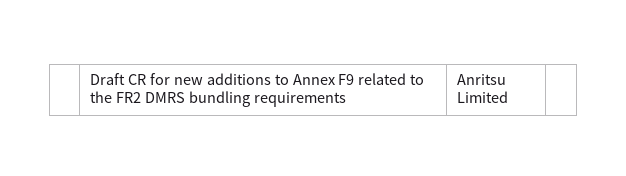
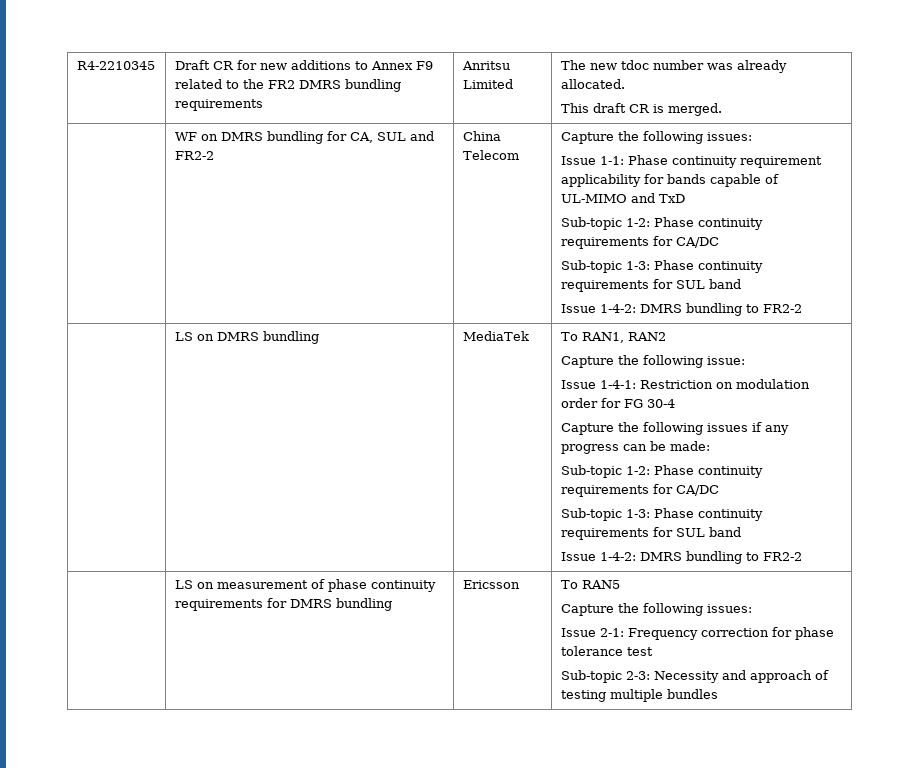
- | Draft CR for new additions to Annex F9 related to the FR2 DMRS bundling requirements | Anritsu Limited |
+ R4-2210345 | Draft CR for new additions to Annex F9 related to the FR2 DMRS bundling requirements | Anritsu Limited | The new tdoc number was already allocated.
+ This draft CR is merged.
+ | WF on DMRS bundling for CA, SUL and FR2-2 | China Telecom | Capture the following issues:
+ Issue 1-1: Phase continuity requirement applicability for bands capable of UL-MIMO and TxD
+ Sub-topic 1-2: Phase continuity requirements for CA/DC
+ Sub-topic 1-3: Phase continuity requirements for SUL band
+ Issue 1-4-2: DMRS bundling to FR2-2
+ | LS on DMRS bundling | MediaTek | To RAN1, RAN2
+ Capture the following issue:
+ Issue 1-4-1: Restriction on modulation order for FG 30-4
+ Capture the following issues if any progress can be made:
+ Sub-topic 1-2: Phase continuity requirements for CA/DC
+ Sub-topic 1-3: Phase continuity requirements for SUL band
+ Issue 1-4-2: DMRS bundling to FR2-2
+ | LS on measurement of phase continuity requirements for DMRS bundling | Ericsson | To RAN5
+ Capture the following issues:
+ Issue 2-1: Frequency correction for phase tolerance test
+ Sub-topic 2-3: Necessity and approach of testing multiple bundles

